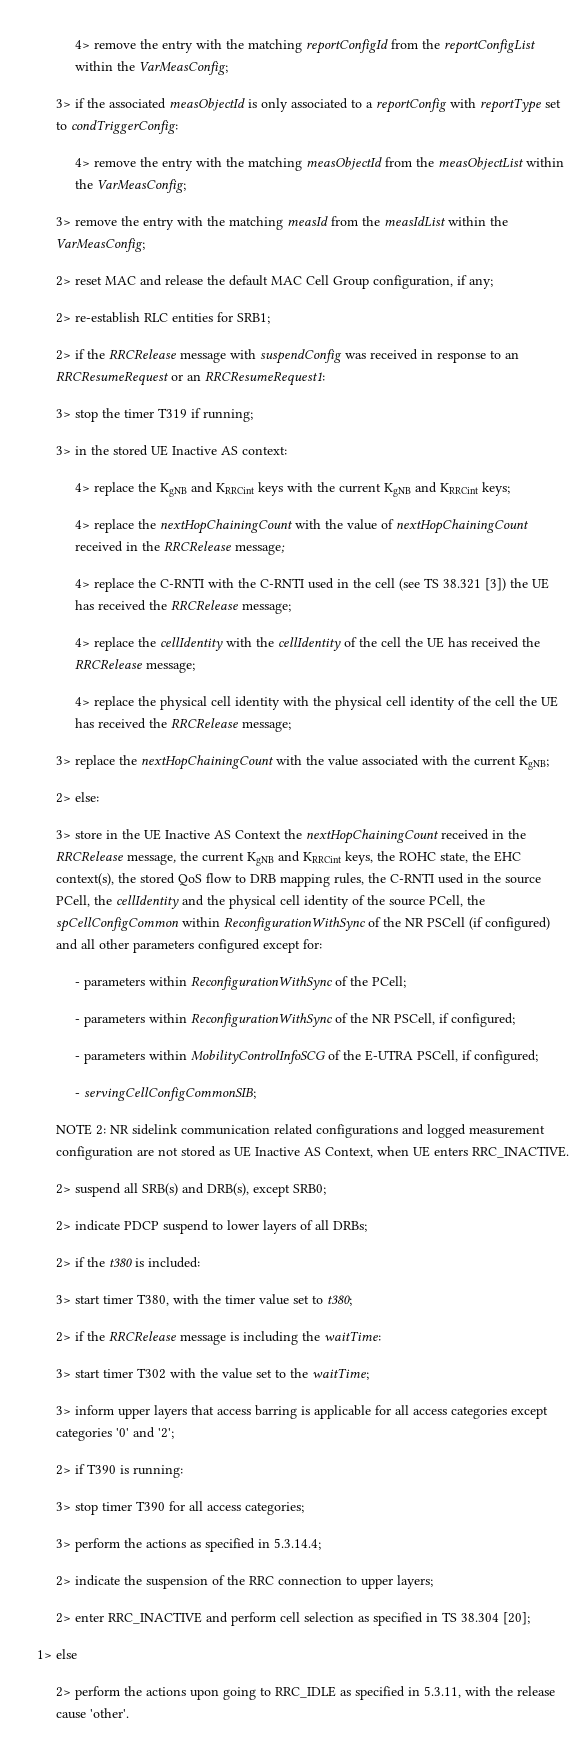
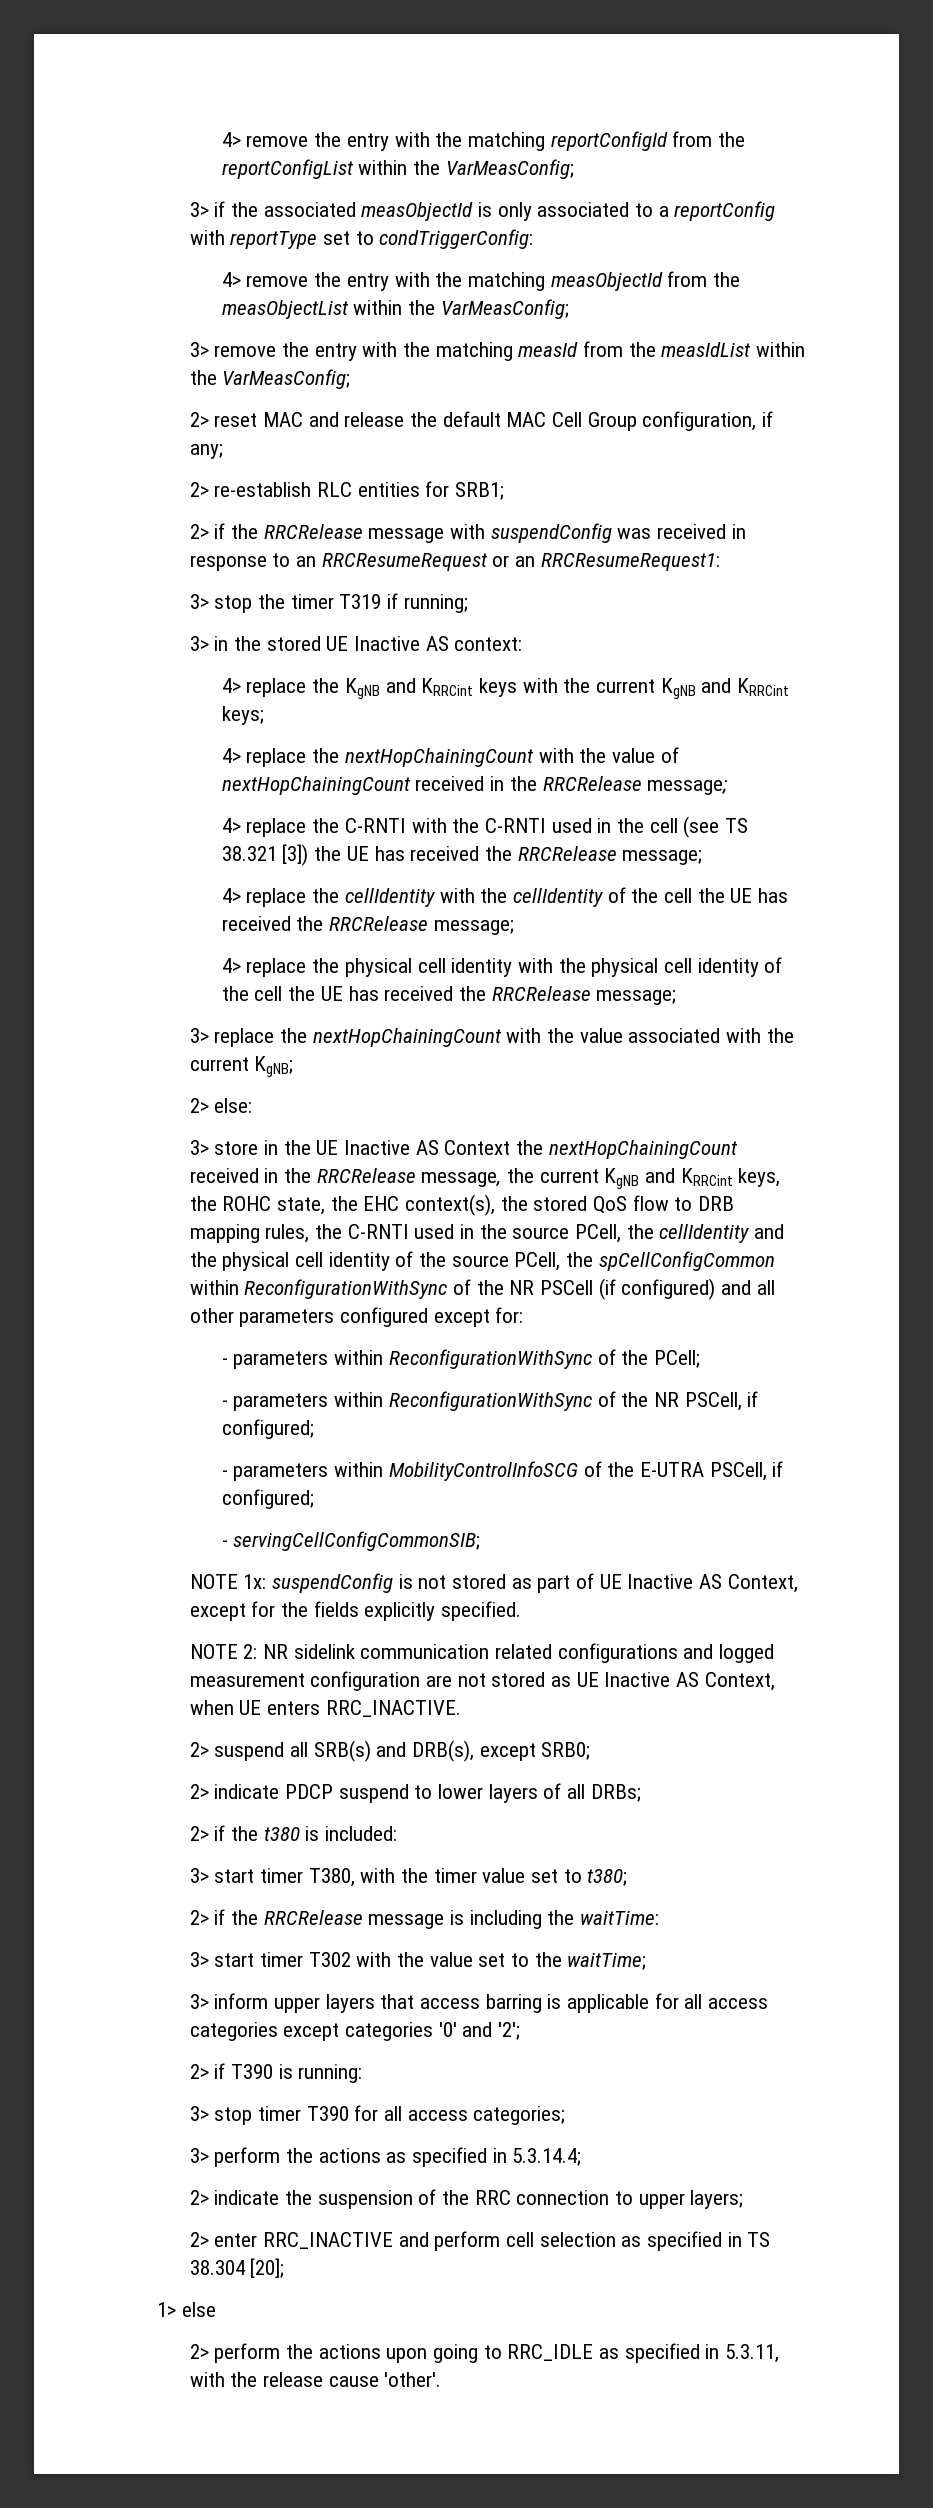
+ NOTE 1x: suspendConfig is not stored as part of UE Inactive AS Context, except for the fields explicitly specified.

